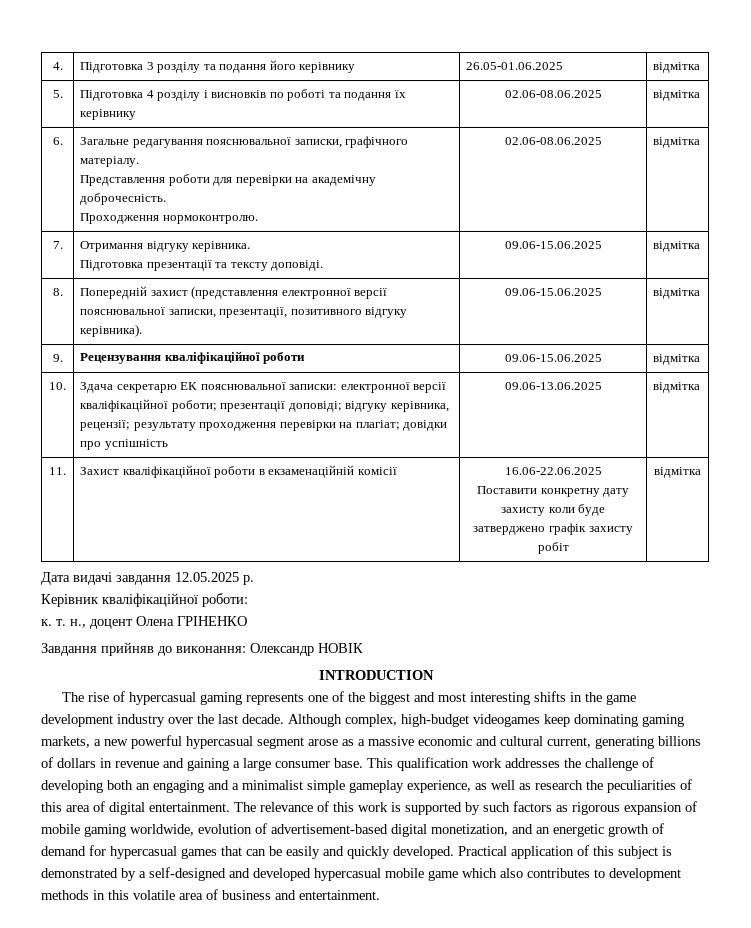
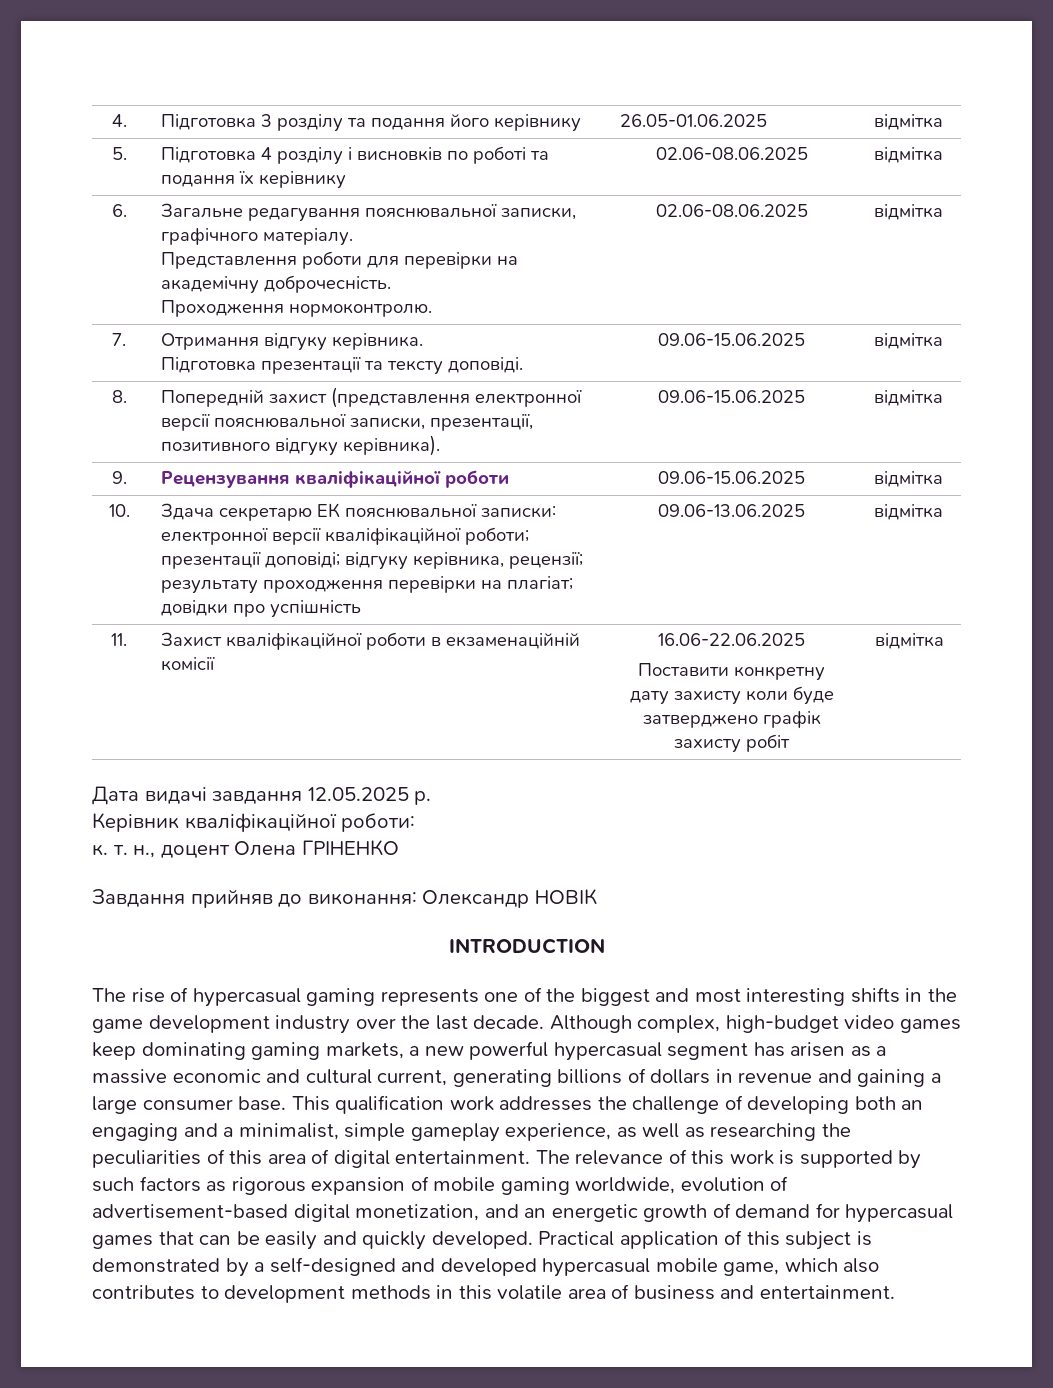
- Although complex, high-budget videogames keep dominating gaming markets, a new powerful hypercasual segment arose as a massive economic and cultural current, generating billions of dollars in revenue and gaining a large consumer base.
+ Although complex, high-budget video games keep dominating gaming markets, a new powerful hypercasual segment has arisen as a massive economic and cultural current, generating billions of dollars in revenue and gaining a large consumer base.
- This qualification work addresses the challenge of developing both an engaging and a minimalist simple gameplay experience, as well as research the peculiarities of this area of digital entertainment.
+ This qualification work addresses the challenge of developing both an engaging and a minimalist, simple gameplay experience, as well as researching the peculiarities of this area of digital entertainment.
- Practical application of this subject is demonstrated by a self-designed and developed hypercasual mobile game which also contributes to development methods in this volatile area of business and entertainment.
+ Practical application of this subject is demonstrated by a self-designed and developed hypercasual mobile game, which also contributes to development methods in this volatile area of business and entertainment.

